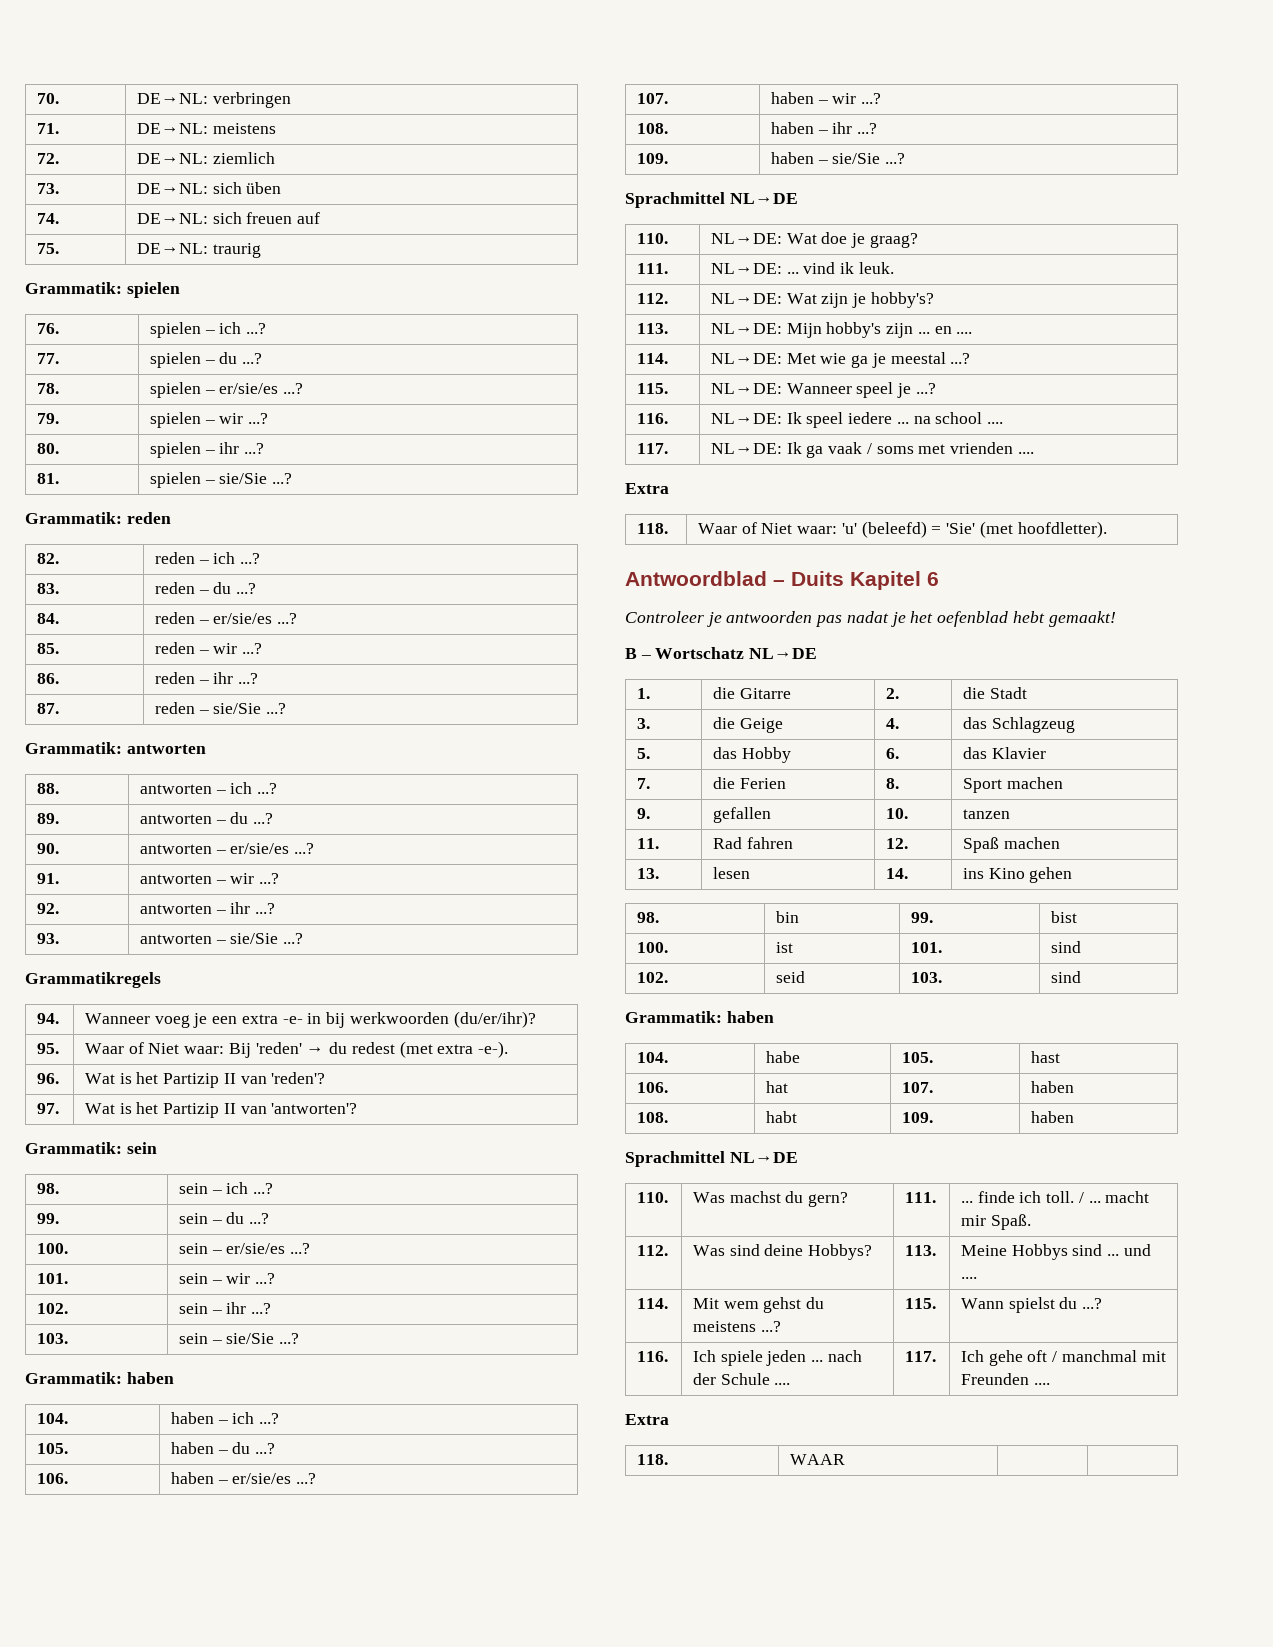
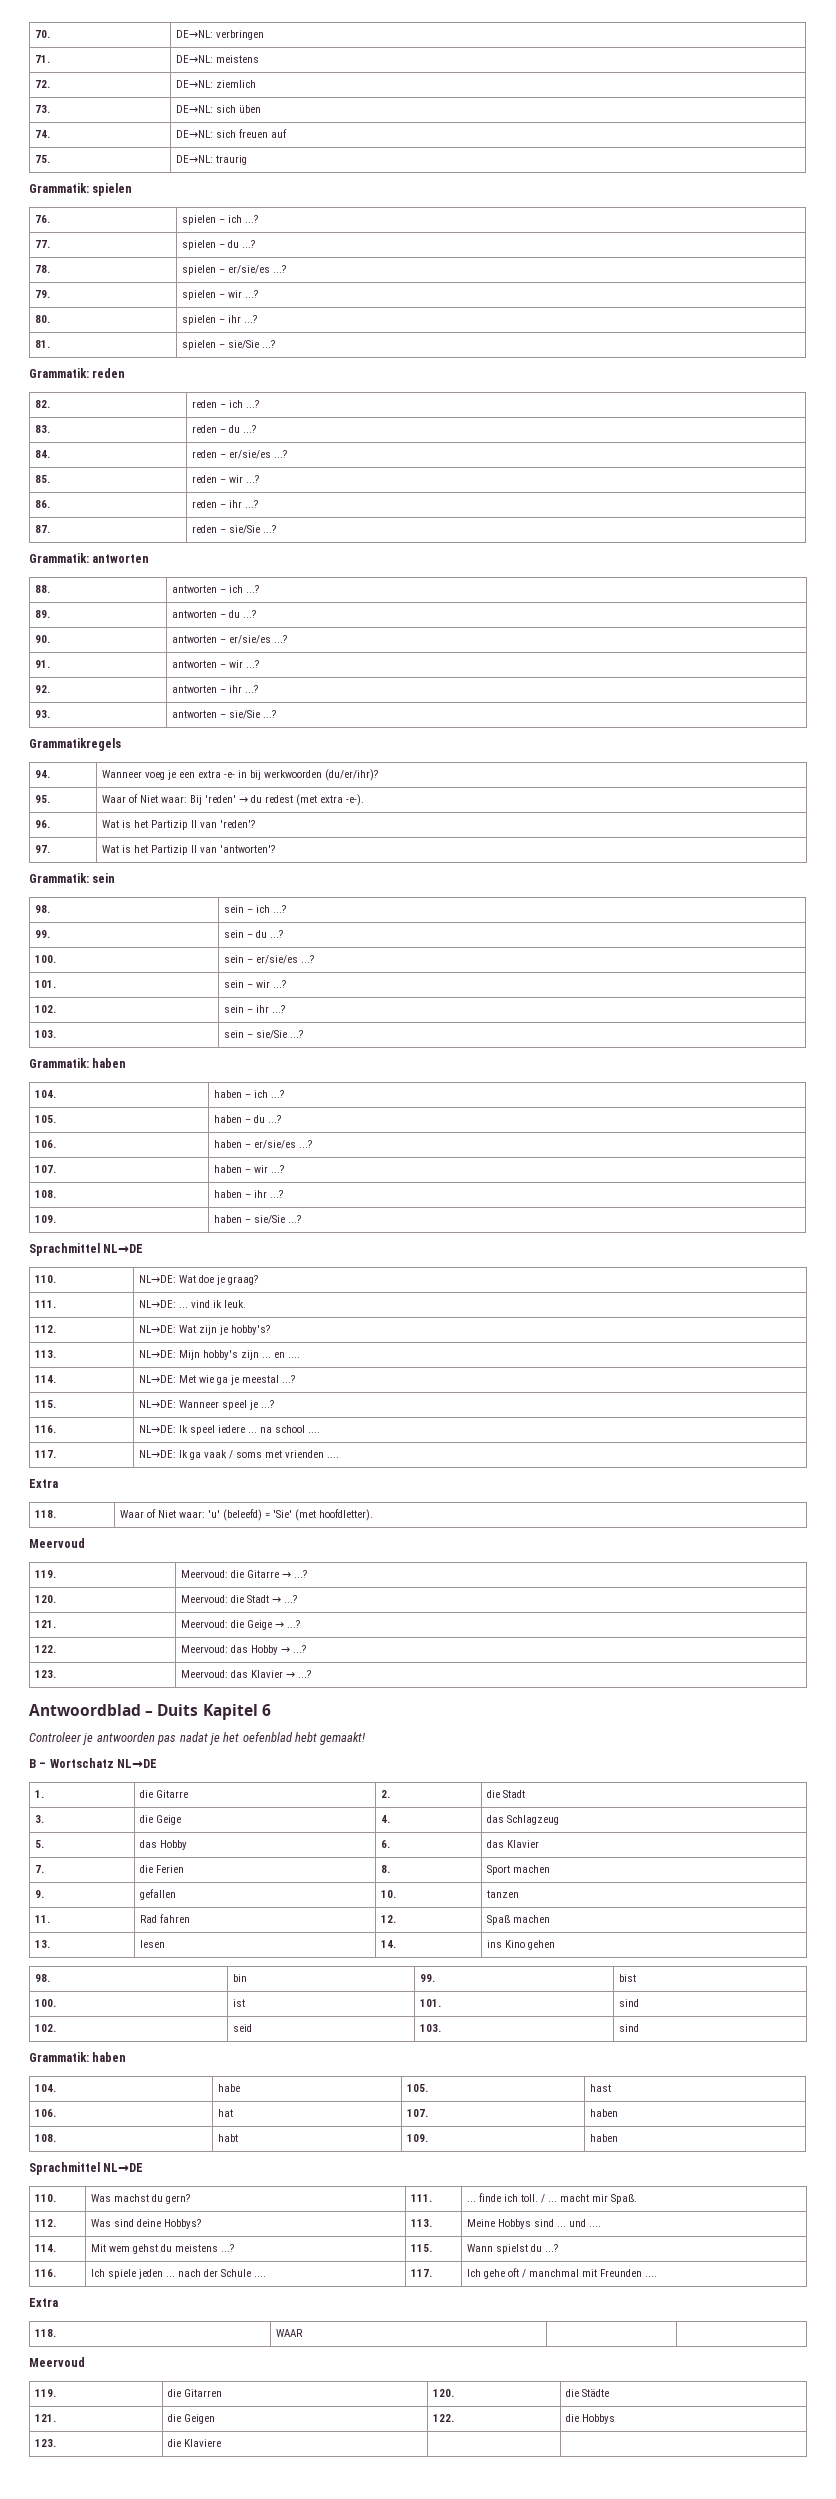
  118. | Waar of Niet waar: 'u' (beleefd) = 'Sie' (met hoofdletter).
+ Meervoud
+ 119. | Meervoud: die Gitarre → ...?
+ 120. | Meervoud: die Stadt → ...?
+ 121. | Meervoud: die Geige → ...?
+ 122. | Meervoud: das Hobby → ...?
+ 123. | Meervoud: das Klavier → ...?
  118. | WAAR | |
+ Meervoud
+ 119. | die Gitarren | 120. | die Städte
+ 121. | die Geigen | 122. | die Hobbys
+ 123. | die Klaviere | |

